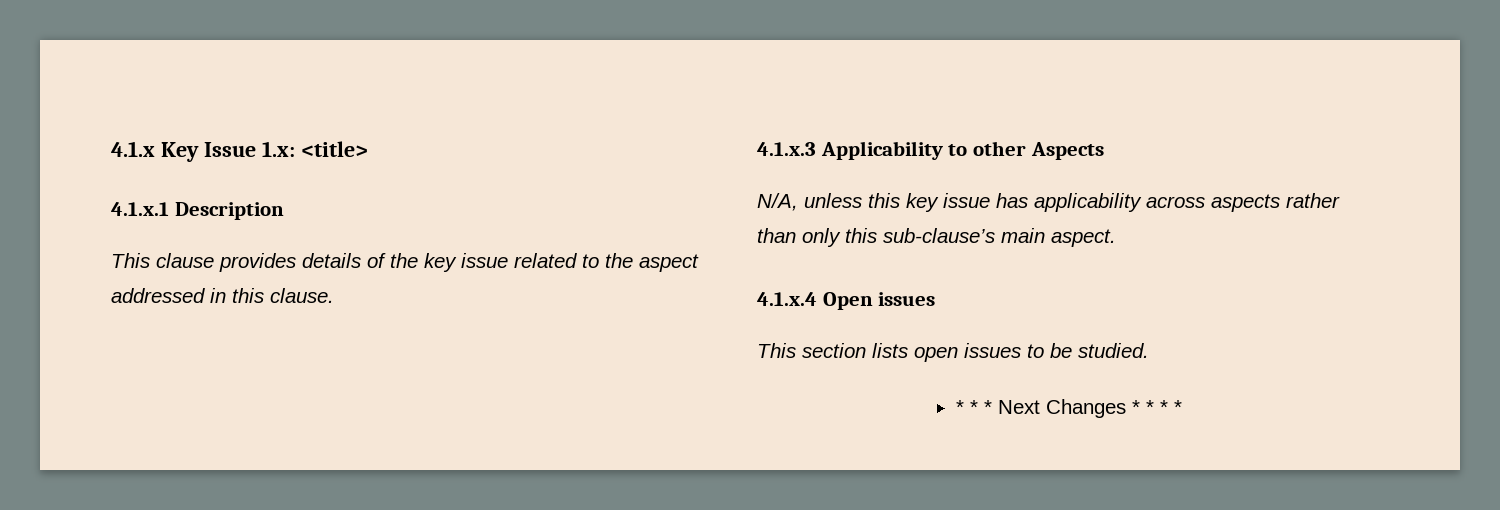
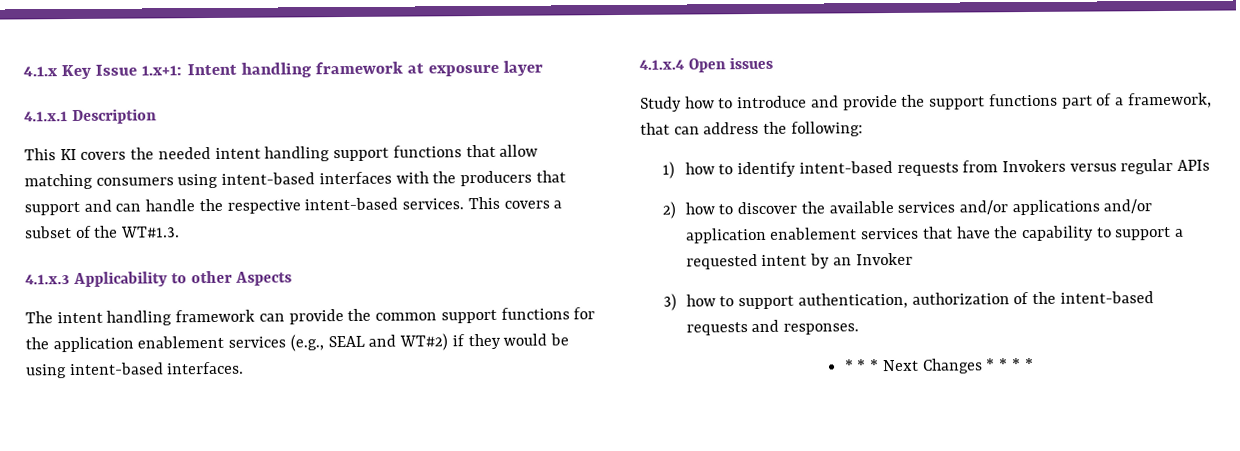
- 4.1.x Key Issue 1.x: <title>
+ 4.1.x Key Issue 1.x+1: Intent handling framework at exposure layer
  4.1.x.1 Description
- This clause provides details of the key issue related to the aspect addressed in this clause.
+ This KI covers the needed intent handling support functions that allow matching consumers using intent-based interfaces with the producers that support and can handle the respective intent-based services. This covers a subset of the WT#1.3.
- N/A, unless this key issue has applicability across aspects rather than only this sub-clause’s main aspect.
+ The intent handling framework can provide the common support functions for the application enablement services (e.g., SEAL and WT#2) if they would be using intent-based interfaces.
  4.1.x.4 Open issues
- This section lists open issues to be studied.
+ Study how to introduce and provide the support functions part of a framework, that can address the following:
+ 1) how to identify intent-based requests from Invokers versus regular APIs
+ 2) how to discover the available services and/or applications and/or application enablement services that have the capability to support a requested intent by an Invoker
+ 3) how to support authentication, authorization of the intent-based requests and responses.

